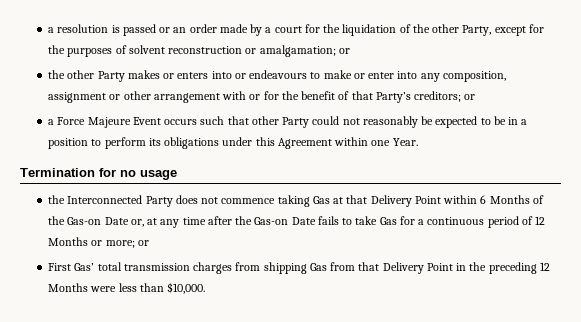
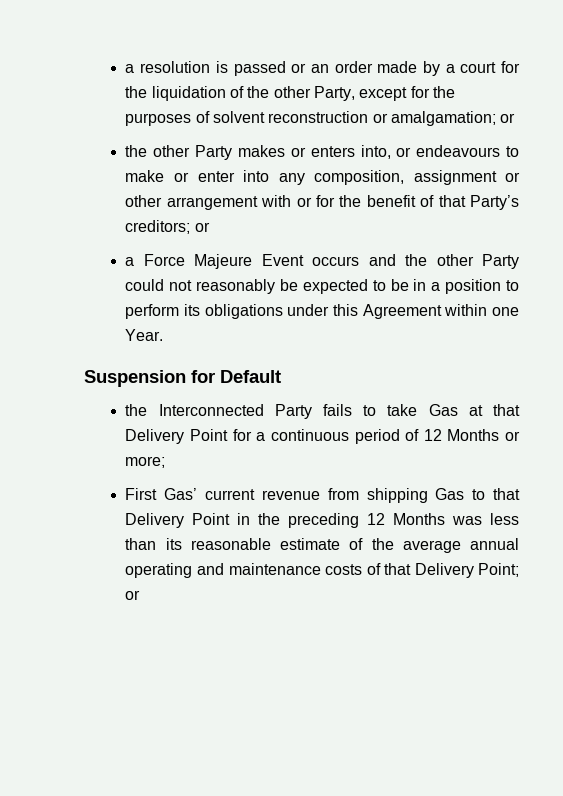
- the other Party makes or enters into or endeavours to make or enter into any composition, assignment or other arrangement with or for the benefit of that Party’s creditors; or
+ the other Party makes or enters into, or endeavours to make or enter into any composition, assignment or other arrangement with or for the benefit of that Party’s creditors; or
- a Force Majeure Event occurs such that other Party could not reasonably be expected to be in a position to perform its obligations under this Agreement within one Year.
+ a Force Majeure Event occurs and the other Party could not reasonably be expected to be in a position to perform its obligations under this Agreement within one Year.
- Termination for no usage
+ Suspension for Default
- the Interconnected Party does not commence taking Gas at that Delivery Point within 6 Months of the Gas-on Date or, at any time after the Gas-on Date fails to take Gas for a continuous period of 12 Months or more; or
+ the Interconnected Party fails to take Gas at that Delivery Point for a continuous period of 12 Months or more;
- First Gas’ total transmission charges from shipping Gas from that Delivery Point in the preceding 12 Months were less than $10,000.
+ First Gas’ current revenue from shipping Gas to that Delivery Point in the preceding 12 Months was less than its reasonable estimate of the average annual operating and maintenance costs of that Delivery Point; or

